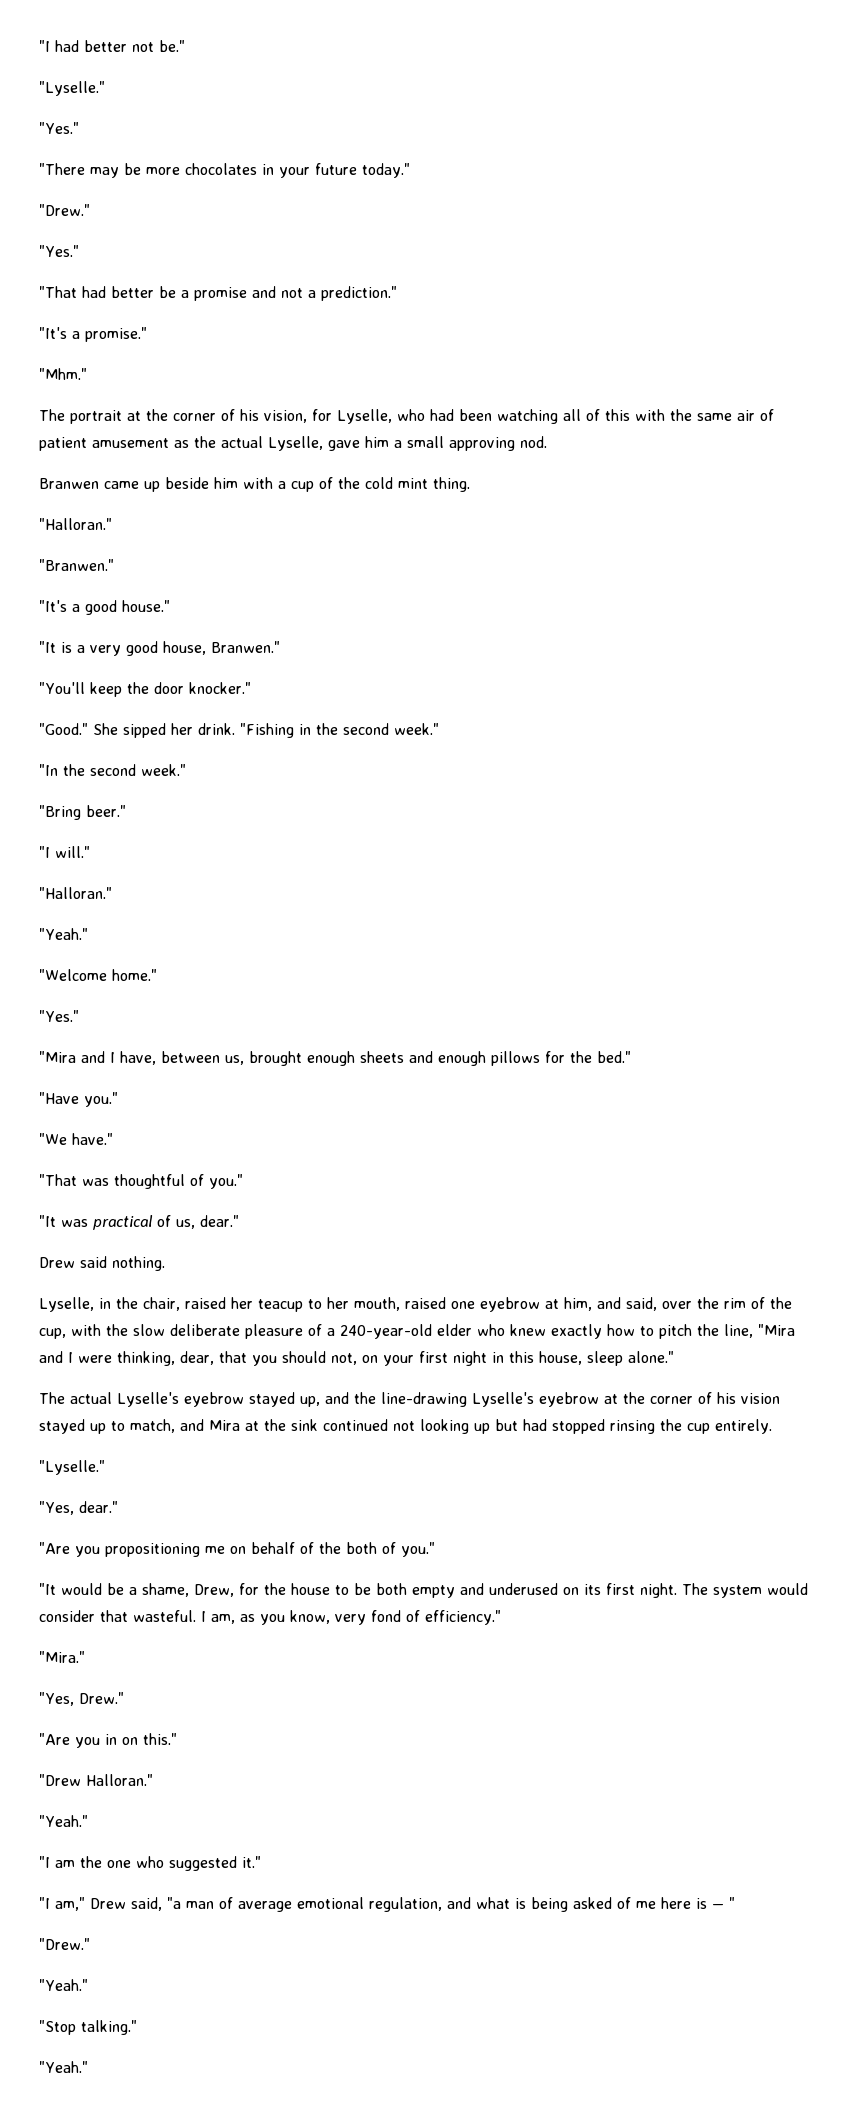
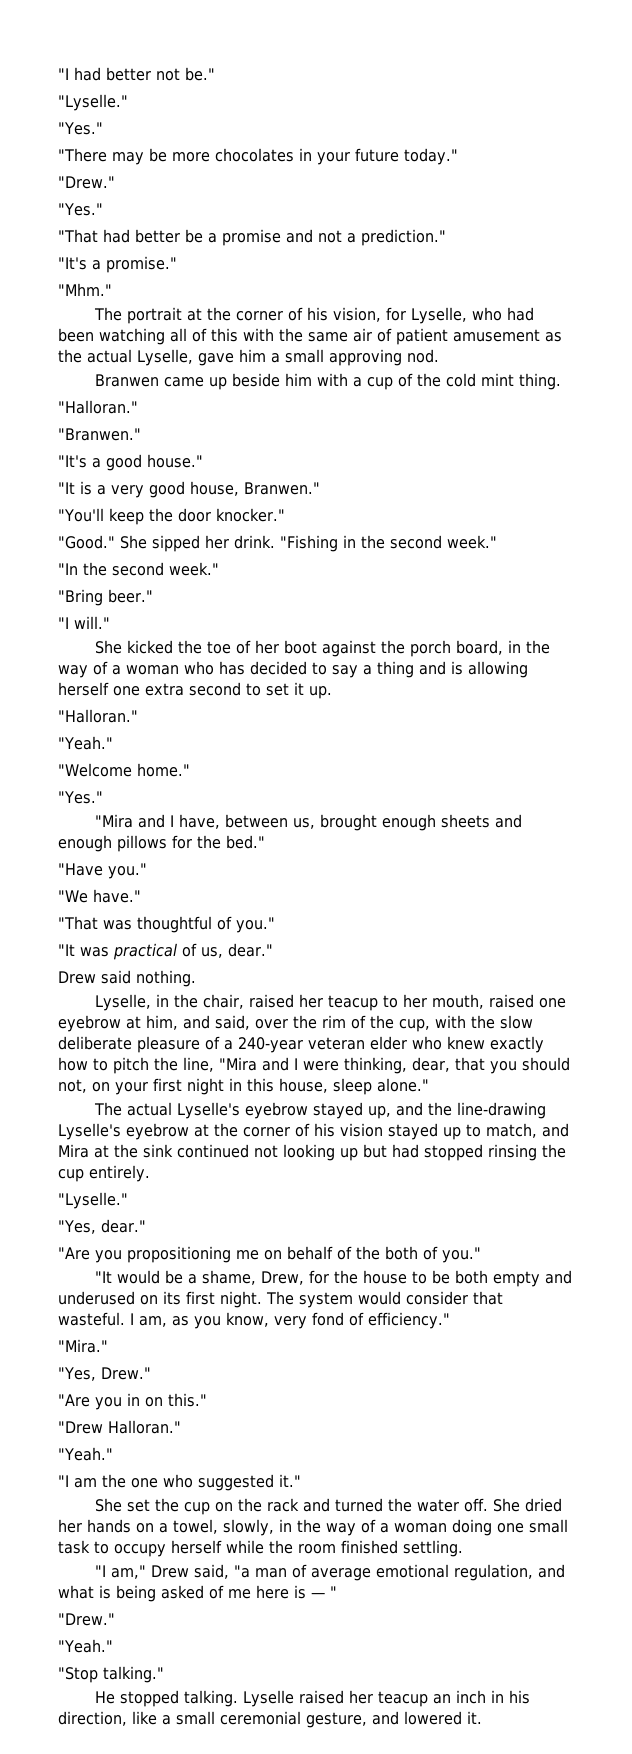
+ She kicked the toe of her boot against the porch board, in the way of a woman who has decided to say a thing and is allowing herself one extra second to set it up.
- Lyselle, in the chair, raised her teacup to her mouth, raised one eyebrow at him, and said, over the rim of the cup, with the slow deliberate pleasure of a 240-year-old elder who knew exactly how to pitch the line, "Mira and I were thinking, dear, that you should not, on your first night in this house, sleep alone."
+ Lyselle, in the chair, raised her teacup to her mouth, raised one eyebrow at him, and said, over the rim of the cup, with the slow deliberate pleasure of a 240-year veteran elder who knew exactly how to pitch the line, "Mira and I were thinking, dear, that you should not, on your first night in this house, sleep alone."
+ She set the cup on the rack and turned the water off. She dried her hands on a towel, slowly, in the way of a woman doing one small task to occupy herself while the room finished settling.
  "Stop talking."
- "Yeah."
+ He stopped talking. Lyselle raised her teacup an inch in his direction, like a small ceremonial gesture, and lowered it.

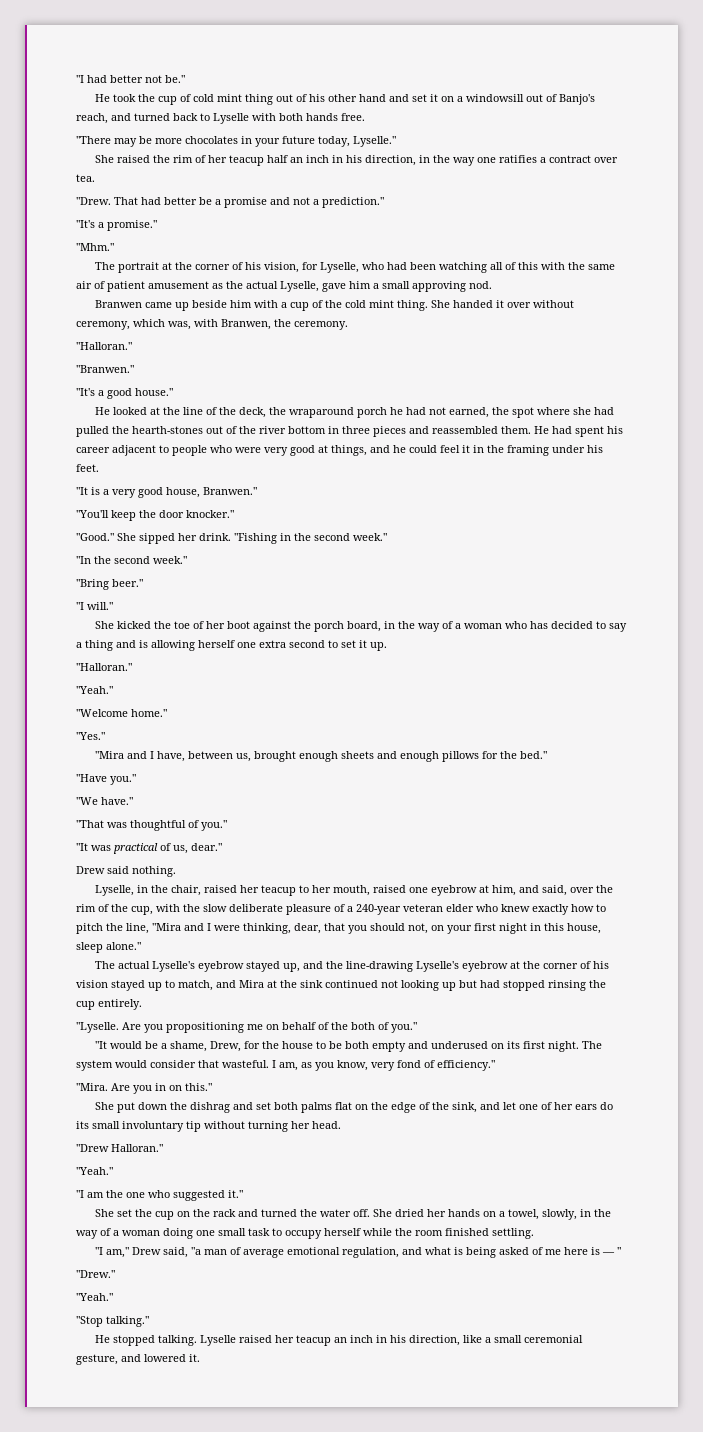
  "I had better not be."
- "Lyselle."
- "Yes."
+ He took the cup of cold mint thing out of his other hand and set it on a windowsill out of Banjo's reach, and turned back to Lyselle with both hands free.
- "There may be more chocolates in your future today."
- "Drew."
- "Yes."
- "That had better be a promise and not a prediction."
+ "There may be more chocolates in your future today, Lyselle."
+ She raised the rim of her teacup half an inch in his direction, in the way one ratifies a contract over tea.
+ "Drew. That had better be a promise and not a prediction."
+ She handed it over without ceremony, which was, with Branwen, the ceremony.
+ He looked at the line of the deck, the wraparound porch he had not earned, the spot where she had pulled the hearth-stones out of the river bottom in three pieces and reassembled them. He had spent his career adjacent to people who were very good at things, and he could feel it in the framing under his feet.
  The actual Lyselle's eyebrow stayed up, and the line-drawing Lyselle's eyebrow at the corner of his vision stayed up to match, and Mira at the sink continued not looking up but had stopped rinsing the cup entirely.
- "Lyselle."
- "Yes, dear."
- "Are you propositioning me on behalf of the both of you."
+ "Lyselle. Are you propositioning me on behalf of the both of you."
- "Mira."
- "Yes, Drew."
- "Are you in on this."
+ "Mira. Are you in on this."
+ She put down the dishrag and set both palms flat on the edge of the sink, and let one of her ears do its small involuntary tip without turning her head.

